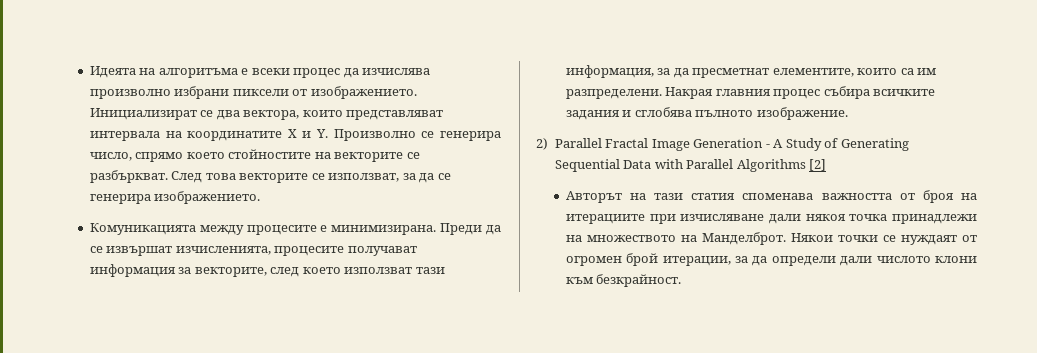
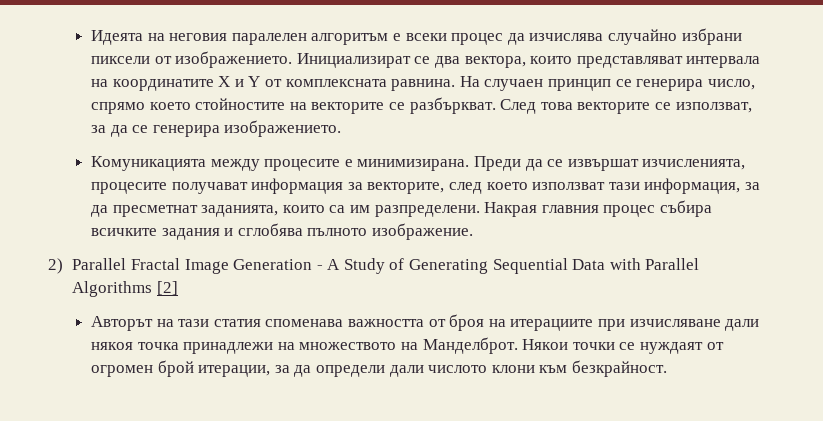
- Идеята на алгоритъма е всеки процес да изчислява произволно избрани пиксели от изображението.
+ Идеята на неговия паралелен алгоритъм е всеки процес да изчислява случайно избрани пиксели от изображението.
- Инициализират се два вектора, които представляват интервала на координатите X и Y. Произволно се генерира число, спрямо което стойностите на векторите се разбъркват.
+ Инициализират се два вектора, които представляват интервала на координатите X и Y от комплексната равнина. На случаен принцип се генерира число, спрямо което стойностите на векторите се разбъркват.
- Преди да се извършат изчисленията, процесите получават информация за векторите, след което използват тази информация, за да пресметнат елементите, които са им разпределени.
+ Преди да се извършат изчисленията, процесите получават информация за векторите, след което използват тази информация, за да пресметнат заданията, които са им разпределени.

